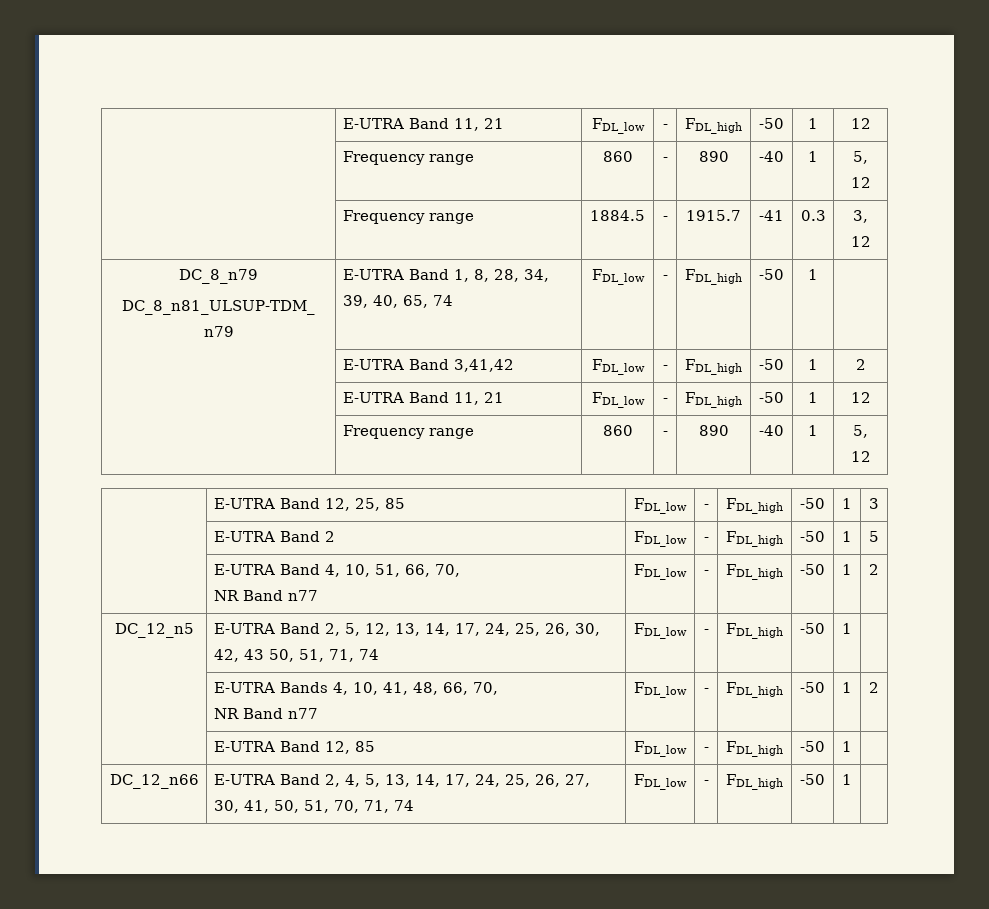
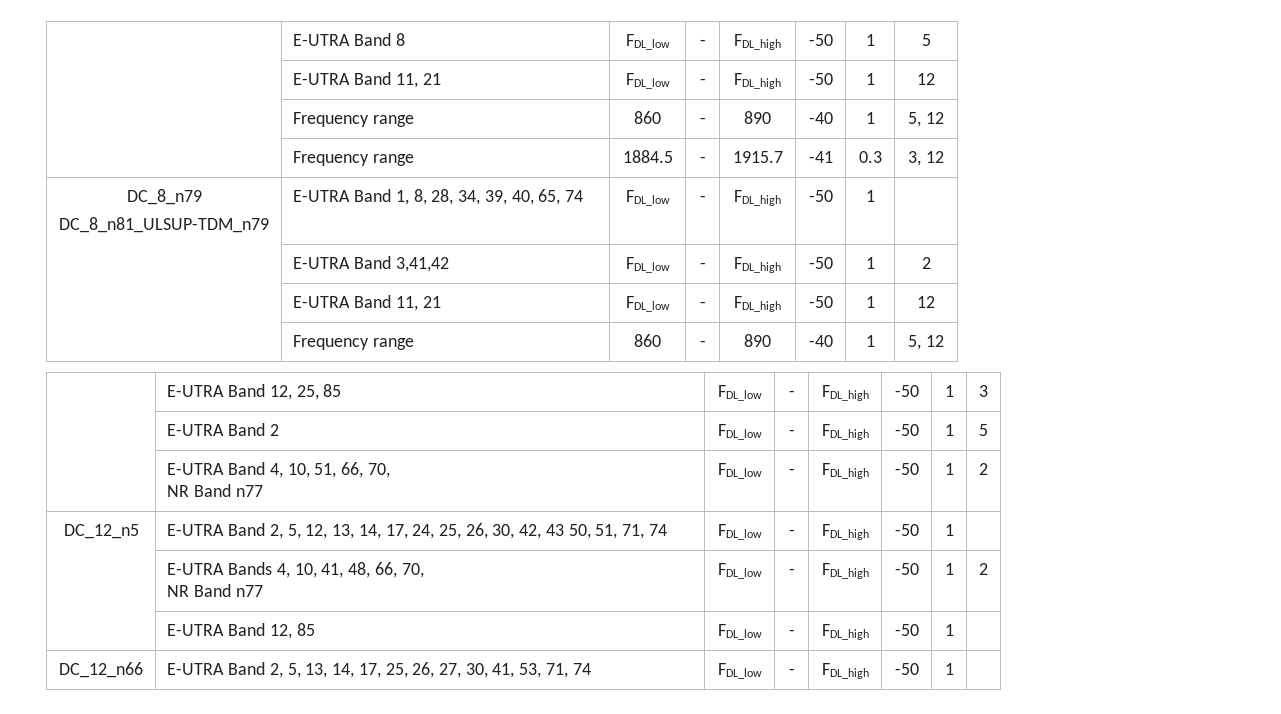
+ | E-UTRA Band 8 | FDL_low | - | FDL_high | -50 | 1 | 5
- DC_12_n66 | E-UTRA Band 2, 4, 5, 13, 14, 17, 24, 25, 26, 27, 30, 41, 50, 51, 70, 71, 74 | FDL_low | - | FDL_high | -50 | 1 |
+ DC_12_n66 | E-UTRA Band 2, 5, 13, 14, 17, 25, 26, 27, 30, 41, 53, 71, 74 | FDL_low | - | FDL_high | -50 | 1 |

